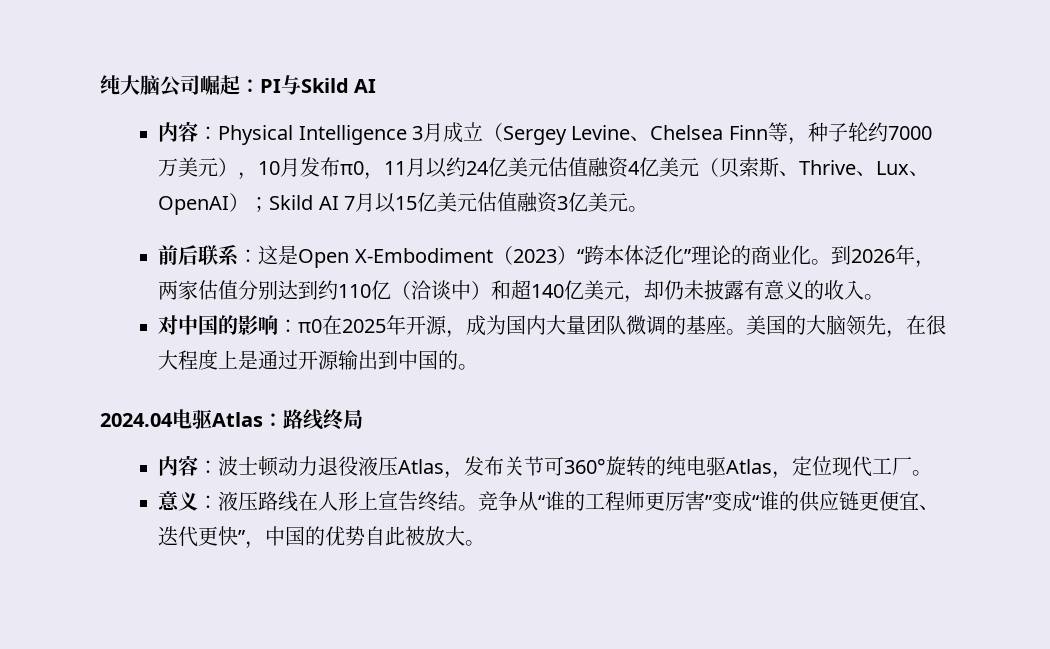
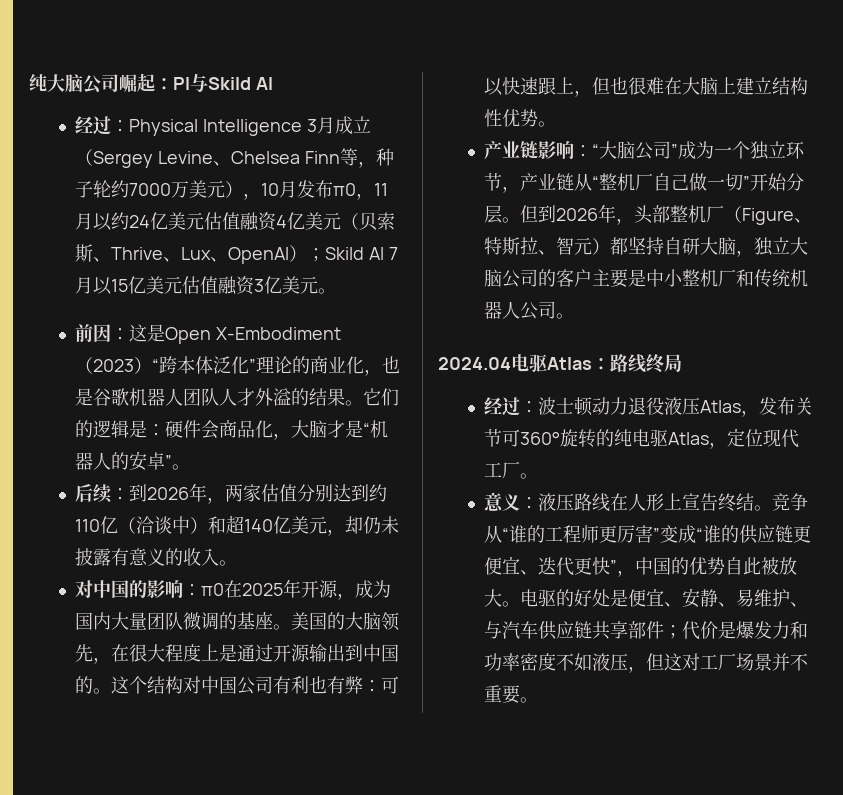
- 内容：Physical Intelligence 3月成立（Sergey Levine、Chelsea Finn等，种子轮约7000万美元），10月发布π0，11月以约24亿美元估值融资4亿美元（贝索斯、Thrive、Lux、OpenAI）；Skild AI 7月以15亿美元估值融资3亿美元。
+ 经过：Physical Intelligence 3月成立（Sergey Levine、Chelsea Finn等，种子轮约7000万美元），10月发布π0，11月以约24亿美元估值融资4亿美元（贝索斯、Thrive、Lux、OpenAI）；Skild AI 7月以15亿美元估值融资3亿美元。
- 前后联系：这是Open X-Embodiment（2023）“跨本体泛化”理论的商业化。到2026年，两家估值分别达到约110亿（洽谈中）和超140亿美元，却仍未披露有意义的收入。
+ 前因：这是Open X-Embodiment（2023）“跨本体泛化”理论的商业化，也是谷歌机器人团队人才外溢的结果。它们的逻辑是：硬件会商品化，大脑才是“机器人的安卓”。
+ 后续：到2026年，两家估值分别达到约110亿（洽谈中）和超140亿美元，却仍未披露有意义的收入。
+ 这个结构对中国公司有利也有弊：可以快速跟上，但也很难在大脑上建立结构性优势。
+ 产业链影响：“大脑公司”成为一个独立环节，产业链从“整机厂自己做一切”开始分层。但到2026年，头部整机厂（Figure、特斯拉、智元）都坚持自研大脑，独立大脑公司的客户主要是中小整机厂和传统机器人公司。
- 内容：波士顿动力退役液压Atlas，发布关节可360°旋转的纯电驱Atlas，定位现代工厂。
+ 经过：波士顿动力退役液压Atlas，发布关节可360°旋转的纯电驱Atlas，定位现代工厂。
+ 电驱的好处是便宜、安静、易维护、与汽车供应链共享部件；代价是爆发力和功率密度不如液压，但这对工厂场景并不重要。

